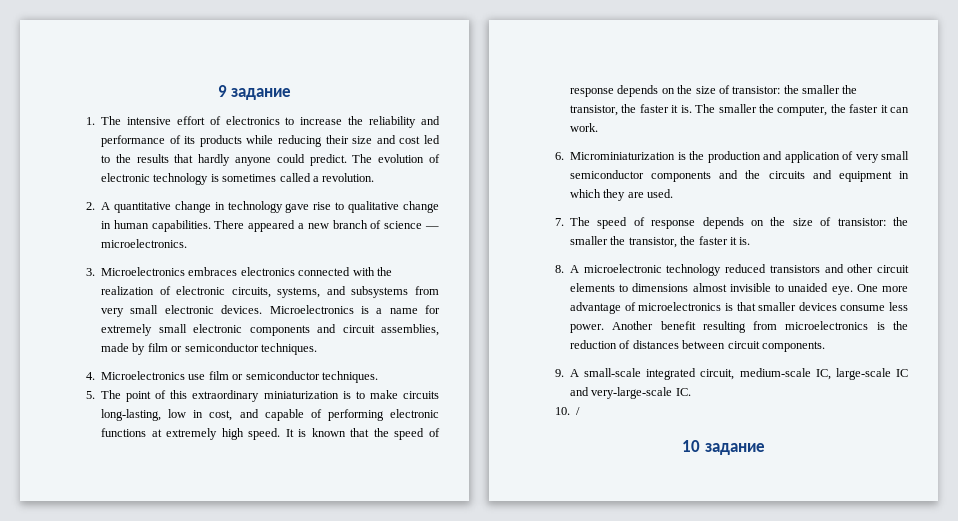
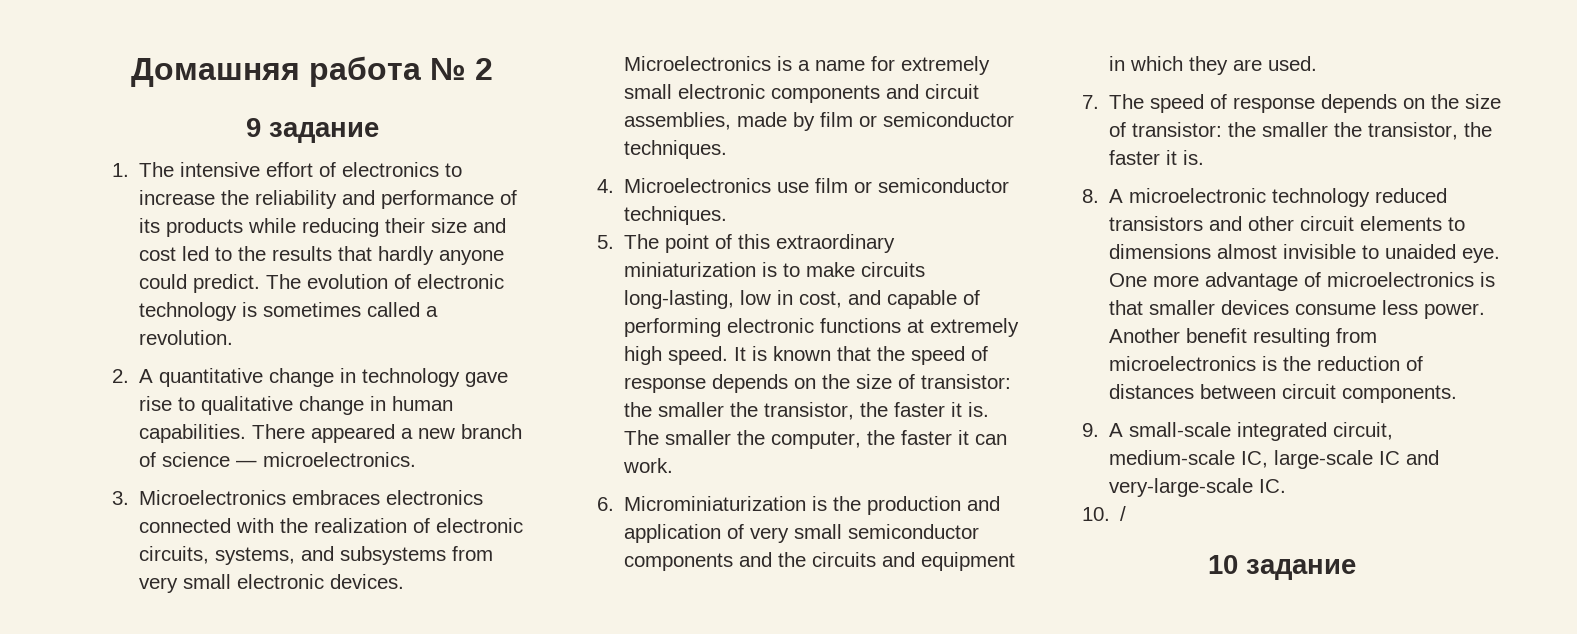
+ Домашняя работа № 2

